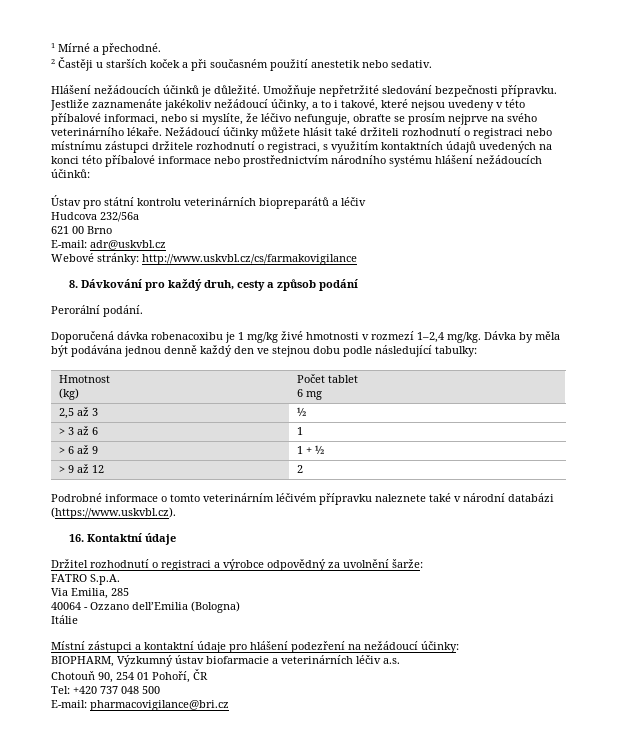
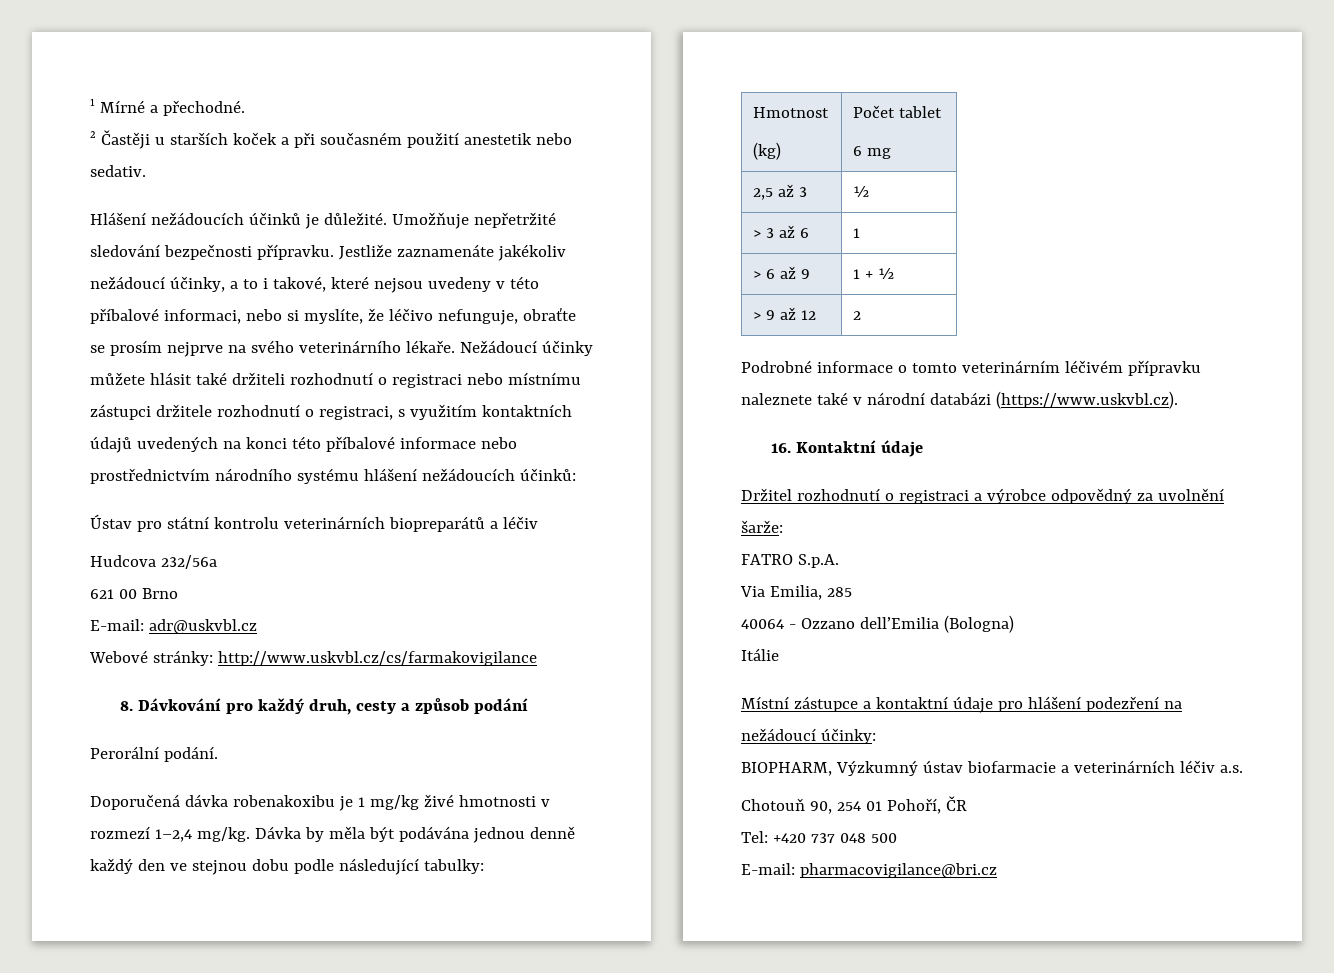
- Doporučená dávka robenacoxibu je 1 mg/kg živé hmotnosti v rozmezí 1–2,4 mg/kg.
+ Doporučená dávka robenakoxibu je 1 mg/kg živé hmotnosti v rozmezí 1–2,4 mg/kg.
- Místní zástupci a kontaktní údaje pro hlášení podezření na nežádoucí účinky:
+ Místní zástupce a kontaktní údaje pro hlášení podezření na nežádoucí účinky:

